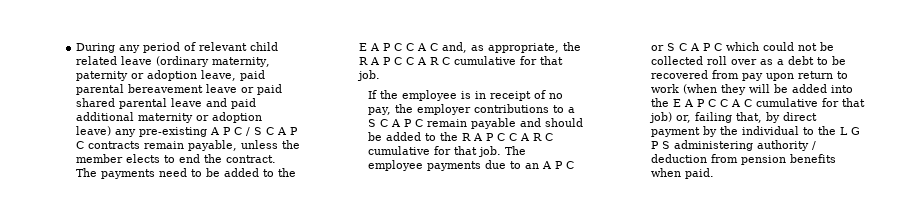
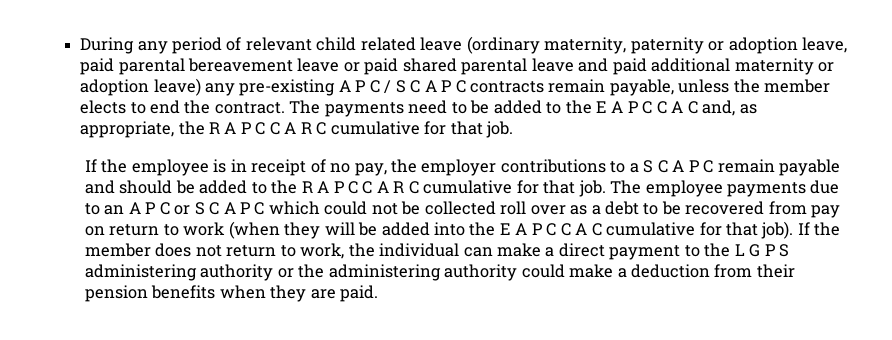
- The employee payments due to an A P C or S C A P C which could not be collected roll over as a debt to be recovered from pay upon return to work (when they will be added into the E A P C C A C cumulative for that job) or, failing that, by direct payment by the individual to the L G P S administering authority / deduction from pension benefits when paid.
+ The employee payments due to an A P C or S C A P C which could not be collected roll over as a debt to be recovered from pay on return to work (when they will be added into the E A P C C A C cumulative for that job). If the member does not return to work, the individual can make a direct payment to the L G P S administering authority or the administering authority could make a deduction from their pension benefits when they are paid.

